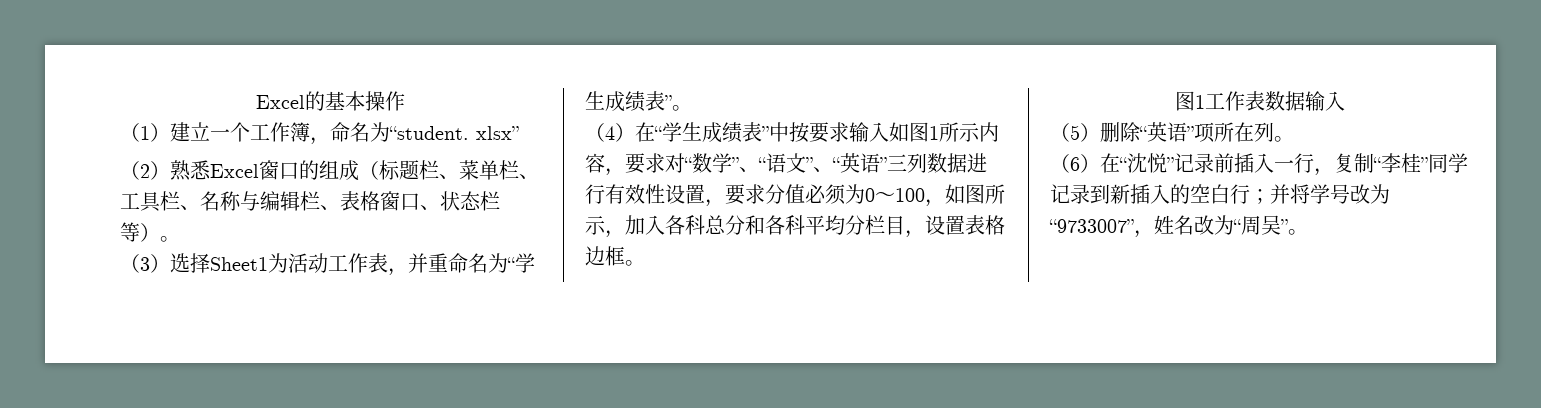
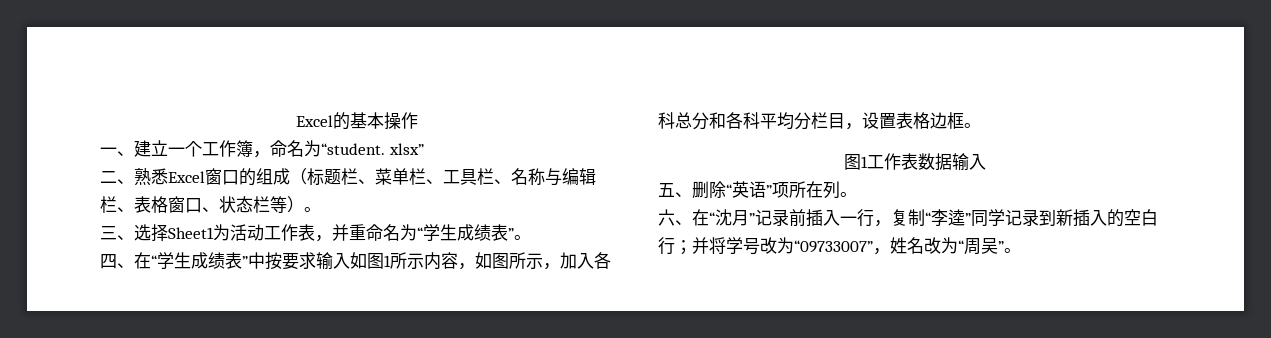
- （1）建立一个工作簿，命名为“student. xlsx”
+ 一、建立一个工作簿，命名为“student. xlsx”
- （2）熟悉Excel窗口的组成（标题栏、菜单栏、工具栏、名称与编辑栏、表格窗口、状态栏等）。
+ 二、熟悉Excel窗口的组成（标题栏、菜单栏、工具栏、名称与编辑栏、表格窗口、状态栏等）。
- （3）选择Sheet1为活动工作表，并重命名为“学生成绩表”。
+ 三、选择Sheet1为活动工作表，并重命名为“学生成绩表”。
- （4）在“学生成绩表”中按要求输入如图1所示内容，要求对“数学”、“语文”、“英语”三列数据进行有效性设置，要求分值必须为0～100，如图所示，加入各科总分和各科平均分栏目，设置表格边框。
+ 四、在“学生成绩表”中按要求输入如图1所示内容，如图所示，加入各科总分和各科平均分栏目，设置表格边框。
- （5）删除“英语”项所在列。
+ 五、删除“英语”项所在列。
- （6）在“沈悦”记录前插入一行，复制“李桂”同学记录到新插入的空白行；并将学号改为“9733007”，姓名改为“周吴”。
+ 六、在“沈月”记录前插入一行，复制“李逵”同学记录到新插入的空白行；并将学号改为“09733007”，姓名改为“周吴”。

